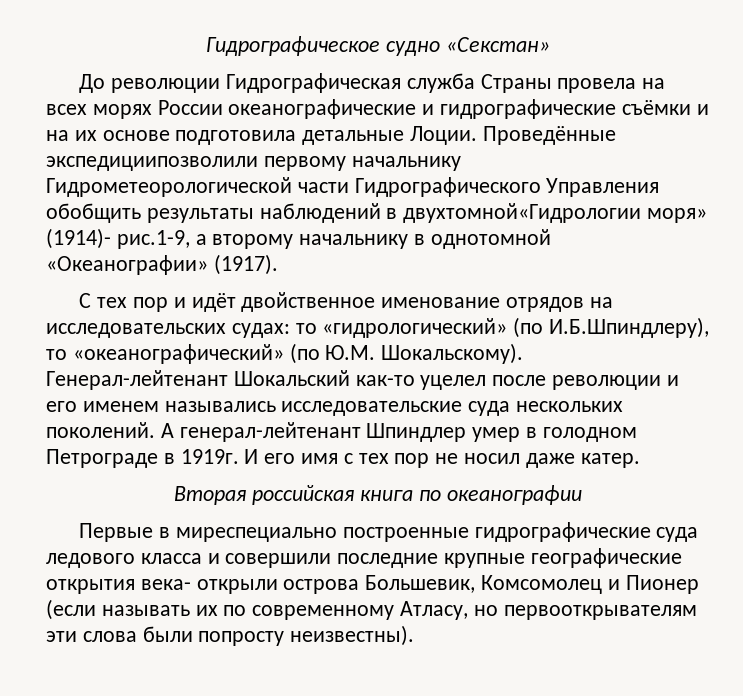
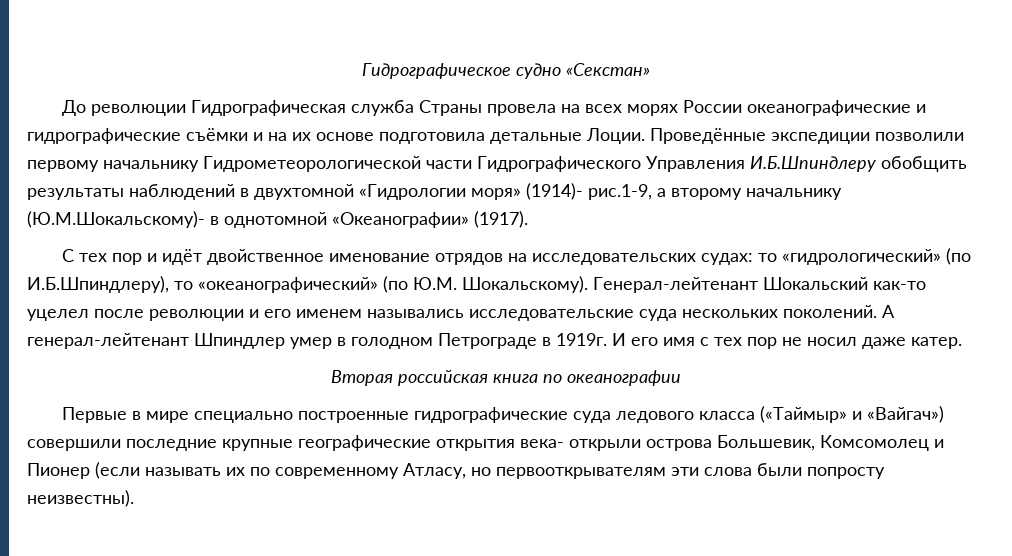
- Проведённые экспедициипозволили первому начальнику Гидрометеорологической части Гидрографического Управления обобщить результаты наблюдений в двухтомной«Гидрологии моря» (1914)- рис.1-9, а второму начальнику в однотомной «Океанографии» (1917).
+ Проведённые экспедиции позволили первому начальнику Гидрометеорологической части Гидрографического Управления И.Б.Шпиндлеру обобщить результаты наблюдений в двухтомной «Гидрологии моря» (1914)- рис.1-9, а второму начальнику (Ю.М.Шокальскому)- в однотомной «Океанографии» (1917).
- Первые в миреспециально построенные гидрографические суда ледового класса и совершили последние крупные географические открытия века- открыли острова Большевик, Комсомолец и Пионер (если называть их по современному Атласу, но первооткрывателям эти слова были попросту неизвестны).
+ Первые в мире специально построенные гидрографические суда ледового класса («Таймыр» и «Вайгач») совершили последние крупные географические открытия века- открыли острова Большевик, Комсомолец и Пионер (если называть их по современному Атласу, но первооткрывателям эти слова были попросту неизвестны).

